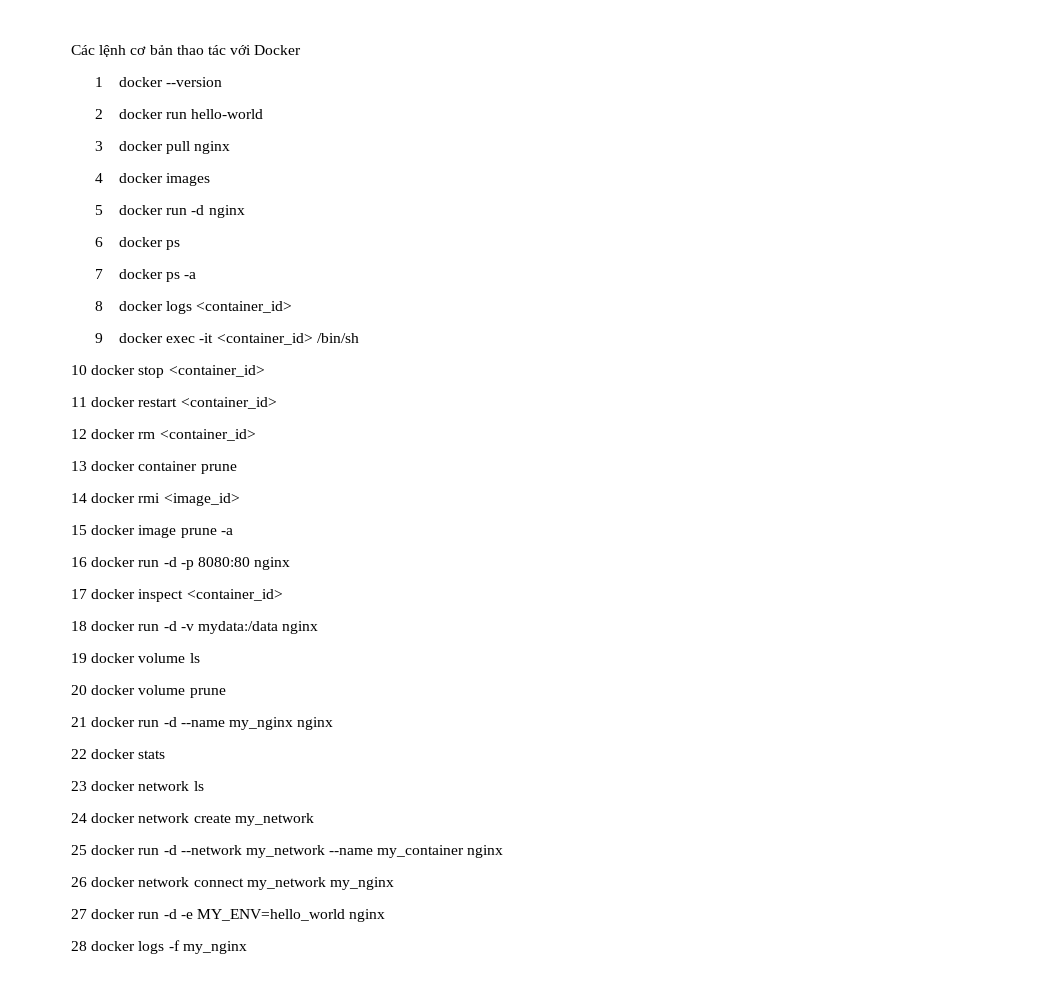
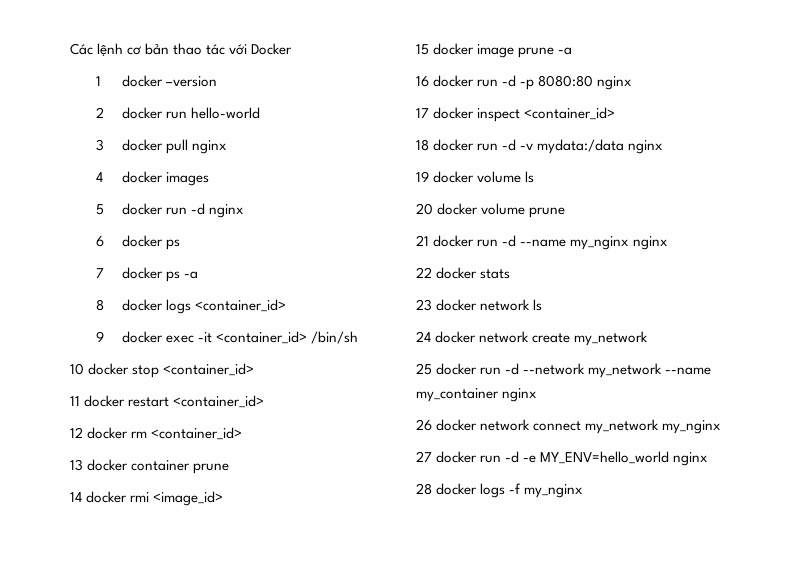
- 1 docker --version
+ 1 docker –version

